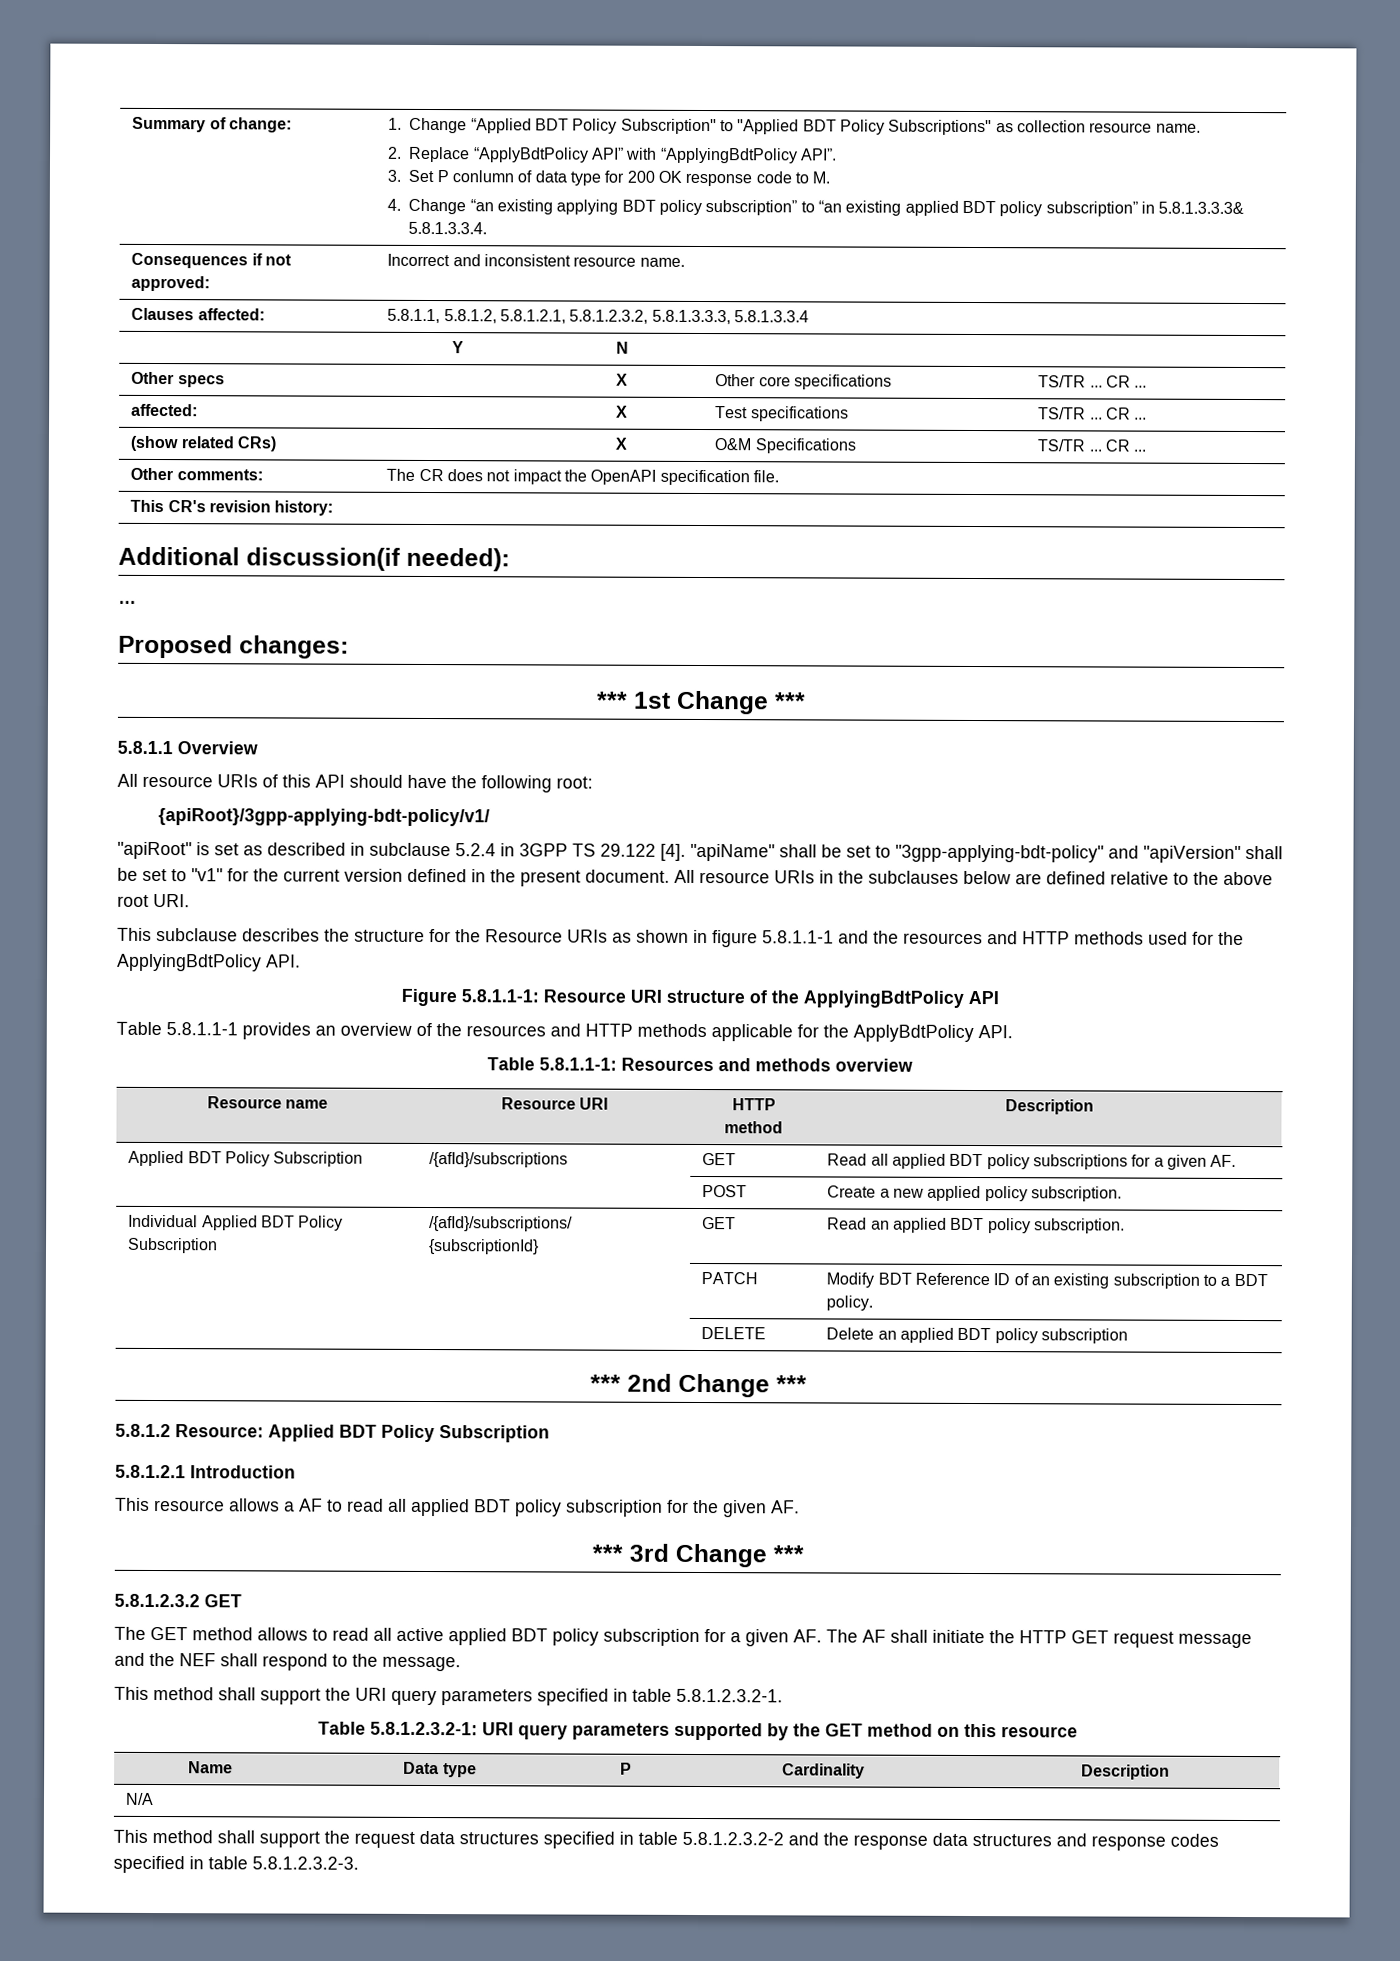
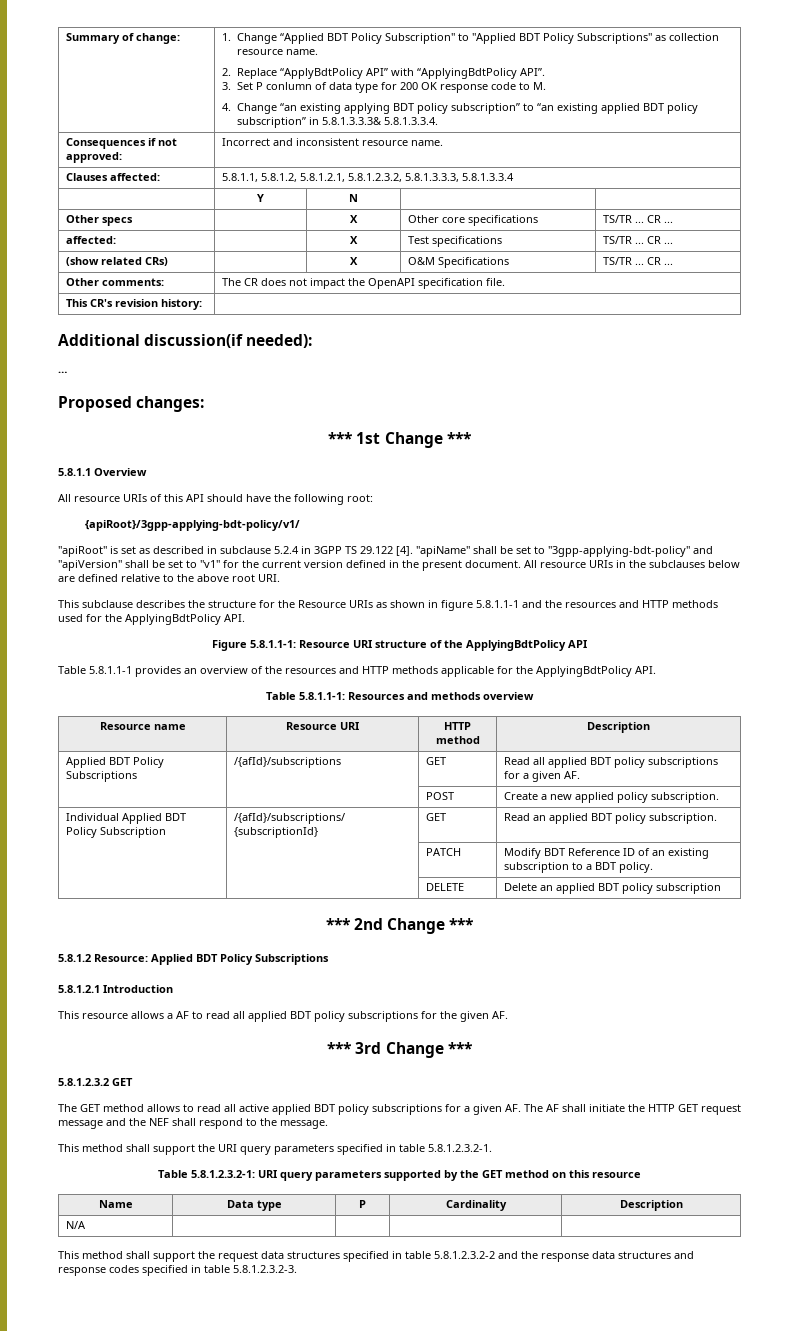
- Table 5.8.1.1-1 provides an overview of the resources and HTTP methods applicable for the ApplyBdtPolicy API.
+ Table 5.8.1.1-1 provides an overview of the resources and HTTP methods applicable for the ApplyingBdtPolicy API.
- Applied BDT Policy Subscription | /{afId}/subscriptions | GET | Read all applied BDT policy subscriptions for a given AF.
+ Applied BDT Policy Subscriptions | /{afId}/subscriptions | GET | Read all applied BDT policy subscriptions for a given AF.
- 5.8.1.2 Resource: Applied BDT Policy Subscription
+ 5.8.1.2 Resource: Applied BDT Policy Subscriptions
- This resource allows a AF to read all applied BDT policy subscription for the given AF.
+ This resource allows a AF to read all applied BDT policy subscriptions for the given AF.
- The GET method allows to read all active applied BDT policy subscription for a given AF. The AF shall initiate the HTTP GET request message and the NEF shall respond to the message.
+ The GET method allows to read all active applied BDT policy subscriptions for a given AF. The AF shall initiate the HTTP GET request message and the NEF shall respond to the message.

